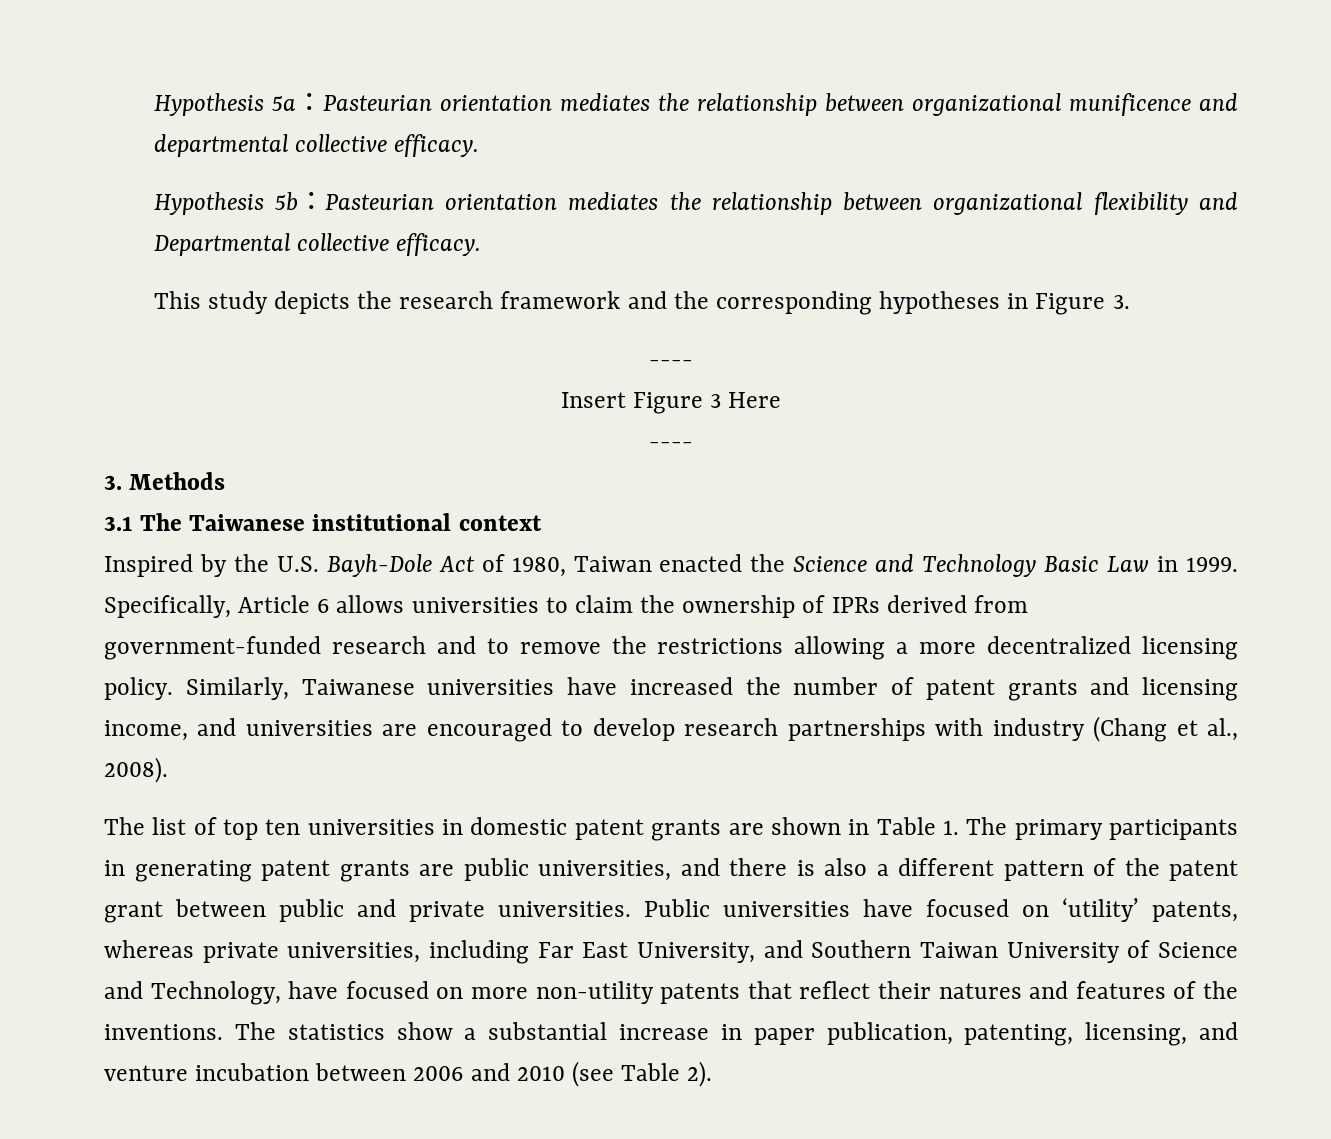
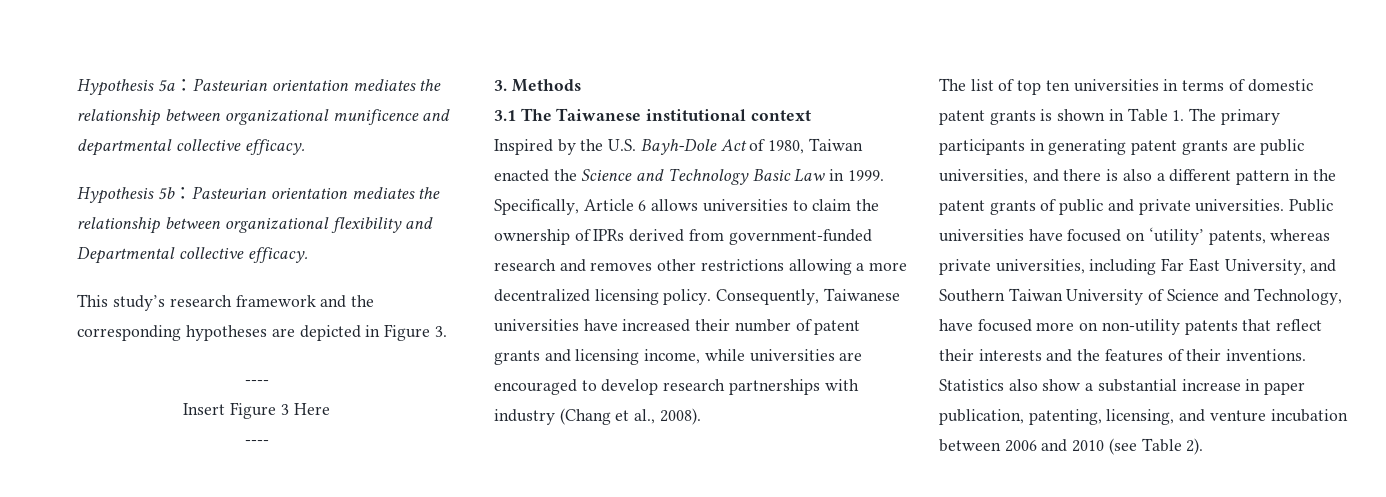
- This study depicts the research framework and the corresponding hypotheses in Figure 3.
+ This study’s research framework and the corresponding hypotheses are depicted in Figure 3.
- Specifically, Article 6 allows universities to claim the ownership of IPRs derived from government-funded research and to remove the restrictions allowing a more decentralized licensing policy.
+ Specifically, Article 6 allows universities to claim the ownership of IPRs derived from government-funded research and removes other restrictions allowing a more decentralized licensing policy.
- Similarly, Taiwanese universities have increased the number of patent grants and licensing income, and universities are encouraged to develop research partnerships with industry (Chang et al., 2008).
+ Consequently, Taiwanese universities have increased their number of patent grants and licensing income, while universities are encouraged to develop research partnerships with industry (Chang et al., 2008).
- The list of top ten universities in domestic patent grants are shown in Table 1. The primary participants in generating patent grants are public universities, and there is also a different pattern of the patent grant between public and private universities.
+ The list of top ten universities in terms of domestic patent grants is shown in Table 1. The primary participants in generating patent grants are public universities, and there is also a different pattern in the patent grants of public and private universities.
- Public universities have focused on ‘utility’ patents, whereas private universities, including Far East University, and Southern Taiwan University of Science and Technology, have focused on more non-utility patents that reflect their natures and features of the inventions. The statistics show a substantial increase in paper publication, patenting, licensing, and venture incubation between 2006 and 2010 (see Table 2).
+ Public universities have focused on ‘utility’ patents, whereas private universities, including Far East University, and Southern Taiwan University of Science and Technology, have focused more on non-utility patents that reflect their interests and the features of their inventions. Statistics also show a substantial increase in paper publication, patenting, licensing, and venture incubation between 2006 and 2010 (see Table 2).

